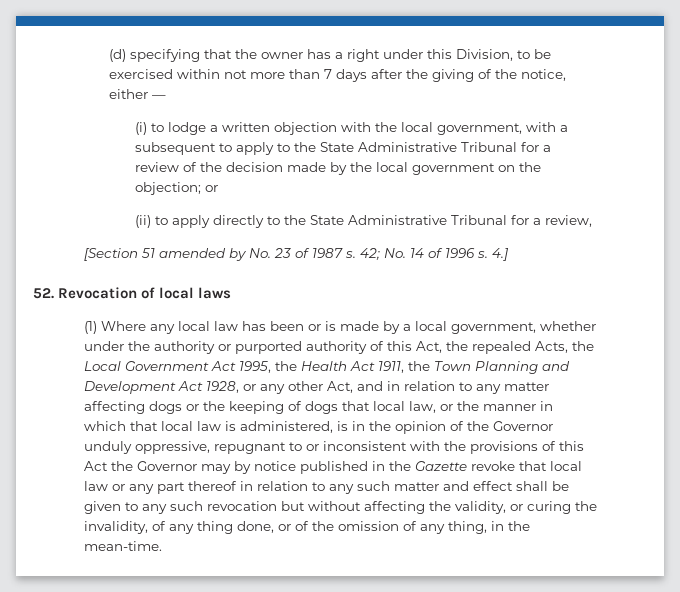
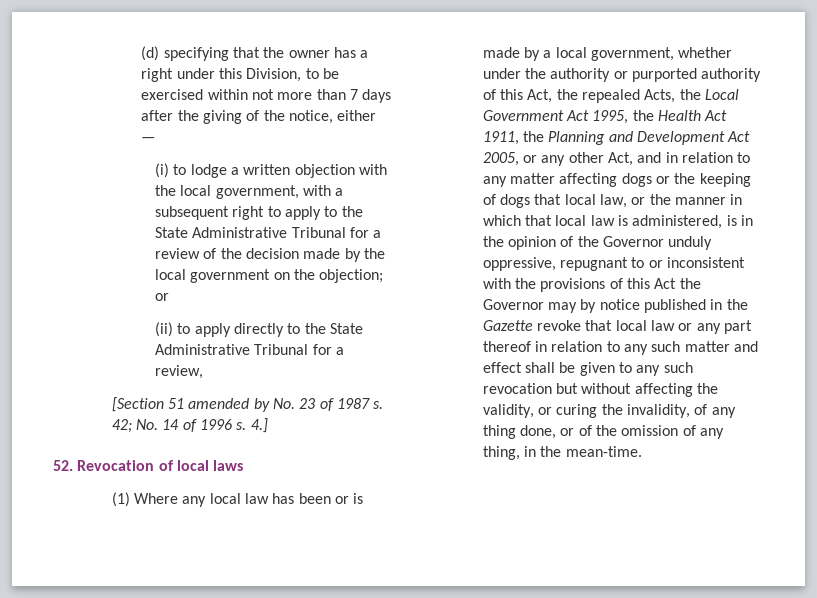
- (i) to lodge a written objection with the local government, with a subsequent to apply to the State Administrative Tribunal for a review of the decision made by the local government on the objection; or
+ (i) to lodge a written objection with the local government, with a subsequent right to apply to the State Administrative Tribunal for a review of the decision made by the local government on the objection; or
- (1) Where any local law has been or is made by a local government, whether under the authority or purported authority of this Act, the repealed Acts, the Local Government Act 1995, the Health Act 1911, the Town Planning and Development Act 1928, or any other Act, and in relation to any matter affecting dogs or the keeping of dogs that local law, or the manner in which that local law is administered, is in the opinion of the Governor unduly oppressive, repugnant to or inconsistent with the provisions of this Act the Governor may by notice published in the Gazette revoke that local law or any part thereof in relation to any such matter and effect shall be given to any such revocation but without affecting the validity, or curing the invalidity, of any thing done, or of the omission of any thing, in the mean-time.
+ (1) Where any local law has been or is made by a local government, whether under the authority or purported authority of this Act, the repealed Acts, the Local Government Act 1995, the Health Act 1911, the Planning and Development Act 2005, or any other Act, and in relation to any matter affecting dogs or the keeping of dogs that local law, or the manner in which that local law is administered, is in the opinion of the Governor unduly oppressive, repugnant to or inconsistent with the provisions of this Act the Governor may by notice published in the Gazette revoke that local law or any part thereof in relation to any such matter and effect shall be given to any such revocation but without affecting the validity, or curing the invalidity, of any thing done, or of the omission of any thing, in the mean-time.

